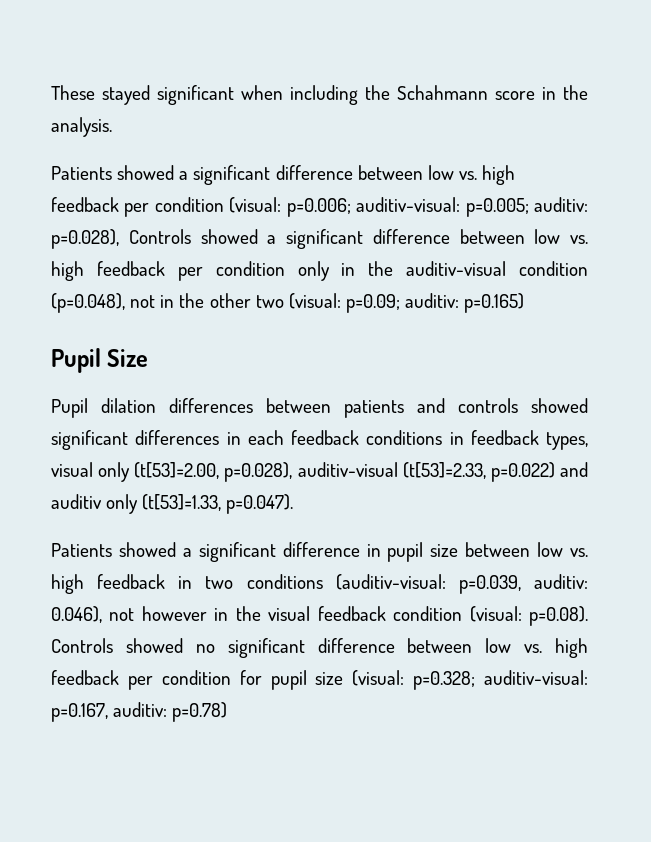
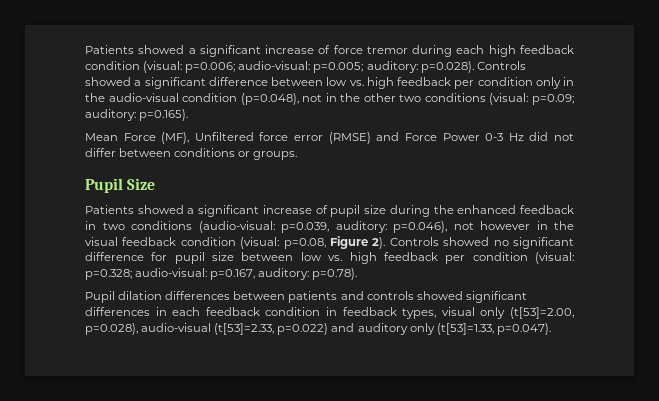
- These stayed significant when including the Schahmann score in the analysis.
- Patients showed a significant difference between low vs. high feedback per condition (visual: p=0.006; auditiv-visual: p=0.005; auditiv: p=0.028), Controls showed a significant difference between low vs. high feedback per condition only in the auditiv-visual condition (p=0.048), not in the other two (visual: p=0.09; auditiv: p=0.165)
+ Patients showed a significant increase of force tremor during each high feedback condition (visual: p=0.006; audio-visual: p=0.005; auditory: p=0.028). Controls showed a significant difference between low vs. high feedback per condition only in the audio-visual condition (p=0.048), not in the other two conditions (visual: p=0.09; auditory: p=0.165).
+ Mean Force (MF), Unfiltered force error (RMSE) and Force Power 0-3 Hz did not differ between conditions or groups.
  Pupil Size
+ Patients showed a significant increase of pupil size during the enhanced feedback in two conditions (audio-visual: p=0.039, auditory: p=0.046), not however in the visual feedback condition (visual: p=0.08, Figure 2). Controls showed no significant difference for pupil size between low vs. high feedback per condition (visual: p=0.328; audio-visual: p=0.167, auditory: p=0.78).
- Pupil dilation differences between patients and controls showed significant differences in each feedback conditions in feedback types, visual only (t[53]=2.00, p=0.028), auditiv-visual (t[53]=2.33, p=0.022) and auditiv only (t[53]=1.33, p=0.047).
+ Pupil dilation differences between patients and controls showed significant differences in each feedback condition in feedback types, visual only (t[53]=2.00, p=0.028), audio-visual (t[53]=2.33, p=0.022) and auditory only (t[53]=1.33, p=0.047).
- Patients showed a significant difference in pupil size between low vs. high feedback in two conditions (auditiv-visual: p=0.039, auditiv: 0.046), not however in the visual feedback condition (visual: p=0.08). Controls showed no significant difference between low vs. high feedback per condition for pupil size (visual: p=0.328; auditiv-visual: p=0.167, auditiv: p=0.78)

